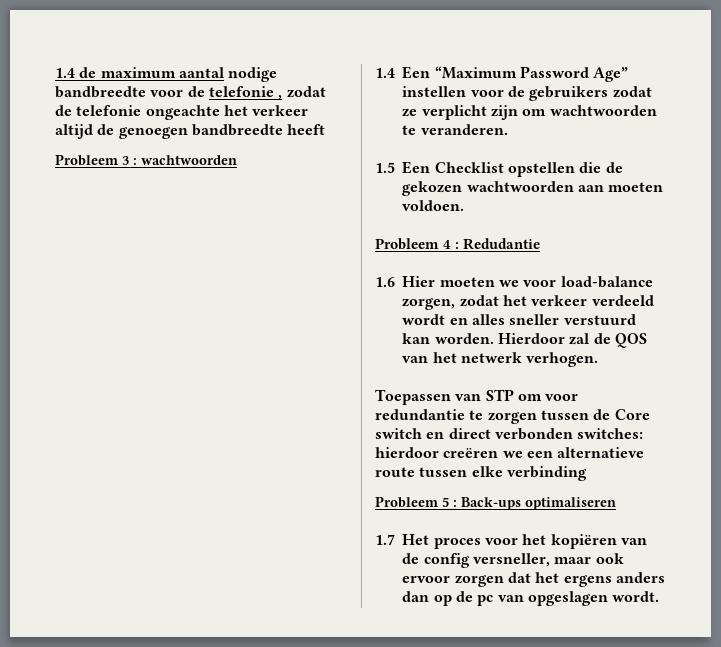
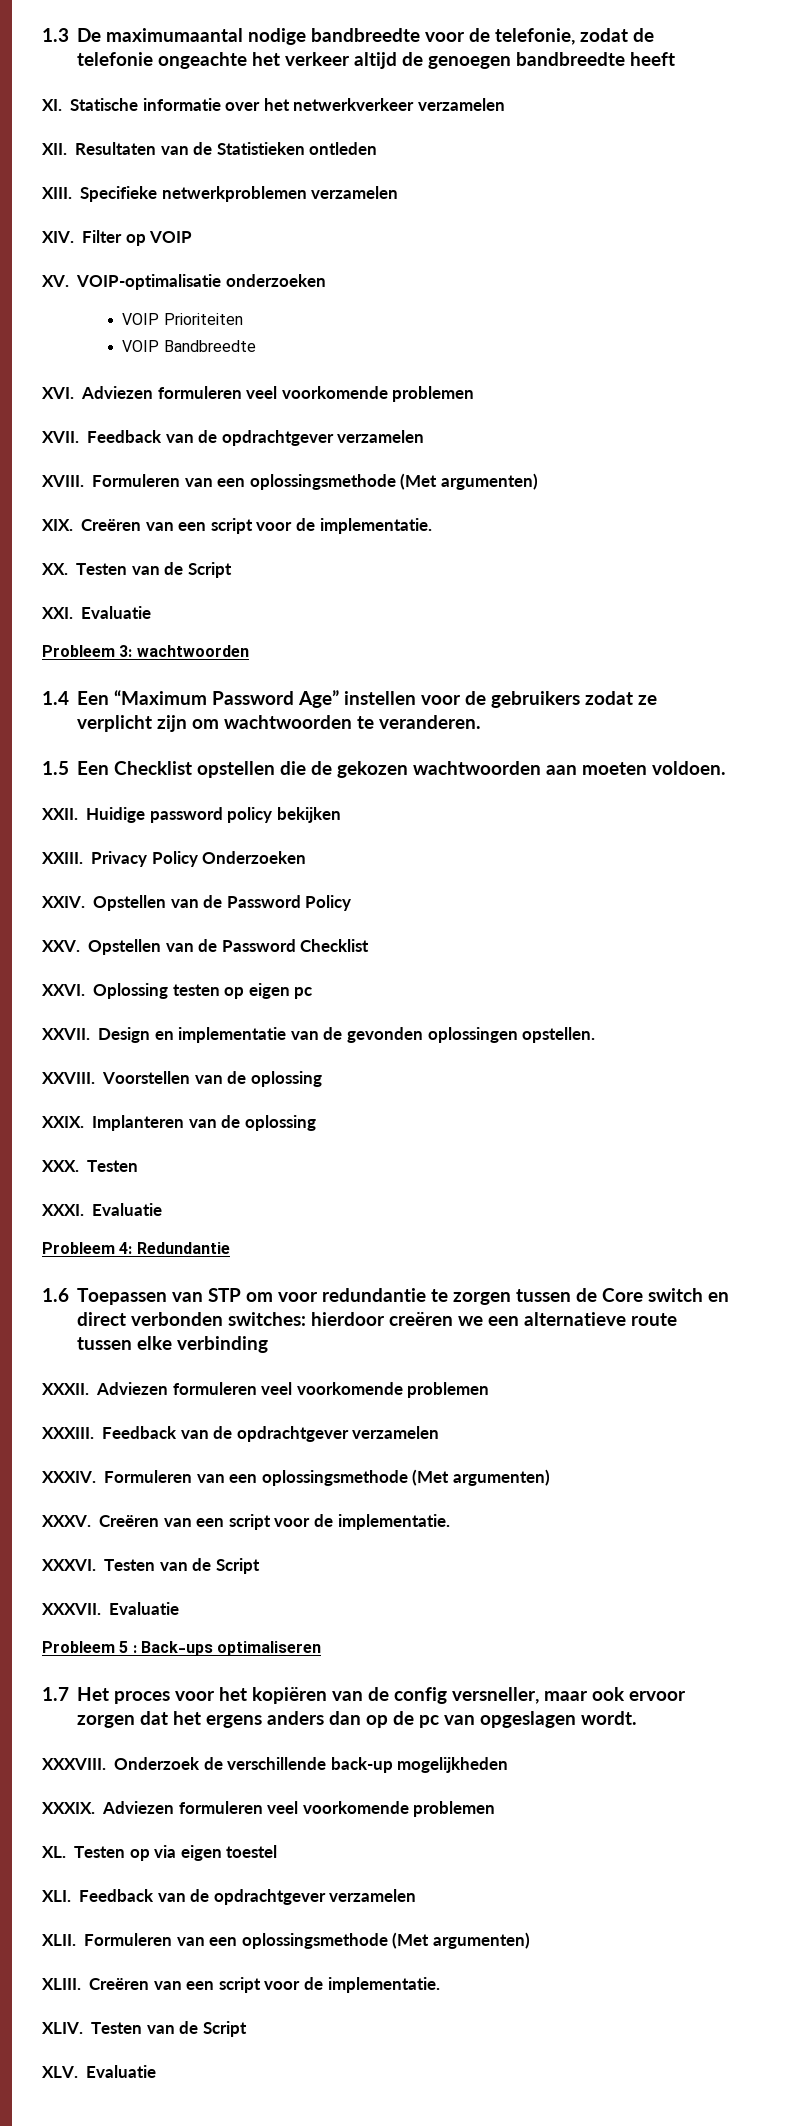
- 1.4 de maximum aantal nodige bandbreedte voor de telefonie , zodat de telefonie ongeachte het verkeer altijd de genoegen bandbreedte heeft
+ 1.3 De maximumaantal nodige bandbreedte voor de telefonie, zodat de telefonie ongeachte het verkeer altijd de genoegen bandbreedte heeft
- Probleem 3 : wachtwoorden
+ XI. Statische informatie over het netwerkverkeer verzamelen
+ XII. Resultaten van de Statistieken ontleden
+ XIII. Specifieke netwerkproblemen verzamelen
+ XIV. Filter op VOIP
+ XV. VOIP-optimalisatie onderzoeken
+ VOIP Prioriteiten
+ VOIP Bandbreedte
+ XVI. Adviezen formuleren veel voorkomende problemen
+ XVII. Feedback van de opdrachtgever verzamelen
+ XVIII. Formuleren van een oplossingsmethode (Met argumenten)
+ XIX. Creëren van een script voor de implementatie.
+ XX. Testen van de Script
+ XXI. Evaluatie
+ Probleem 3: wachtwoorden
- Probleem 4 : Redudantie
- 1.6 Hier moeten we voor load-balance zorgen, zodat het verkeer verdeeld wordt en alles sneller verstuurd kan worden. Hierdoor zal de QOS van het netwerk verhogen.
- Toepassen van STP om voor redundantie te zorgen tussen de Core switch en direct verbonden switches: hierdoor creëren we een alternatieve route tussen elke verbinding
+ XXII. Huidige password policy bekijken
+ XXIII. Privacy Policy Onderzoeken
+ XXIV. Opstellen van de Password Policy
+ XXV. Opstellen van de Password Checklist
+ XXVI. Oplossing testen op eigen pc
+ XXVII. Design en implementatie van de gevonden oplossingen opstellen.
+ XXVIII. Voorstellen van de oplossing
+ XXIX. Implanteren van de oplossing
+ XXX. Testen
+ XXXI. Evaluatie
+ Probleem 4: Redundantie
+ 1.6 Toepassen van STP om voor redundantie te zorgen tussen de Core switch en direct verbonden switches: hierdoor creëren we een alternatieve route tussen elke verbinding
+ XXXII. Adviezen formuleren veel voorkomende problemen
+ XXXIII. Feedback van de opdrachtgever verzamelen
+ XXXIV. Formuleren van een oplossingsmethode (Met argumenten)
+ XXXV. Creëren van een script voor de implementatie.
+ XXXVI. Testen van de Script
+ XXXVII. Evaluatie
+ XXXVIII. Onderzoek de verschillende back-up mogelijkheden
+ XXXIX. Adviezen formuleren veel voorkomende problemen
+ XL. Testen op via eigen toestel
+ XLI. Feedback van de opdrachtgever verzamelen
+ XLII. Formuleren van een oplossingsmethode (Met argumenten)
+ XLIII. Creëren van een script voor de implementatie.
+ XLIV. Testen van de Script
+ XLV. Evaluatie

